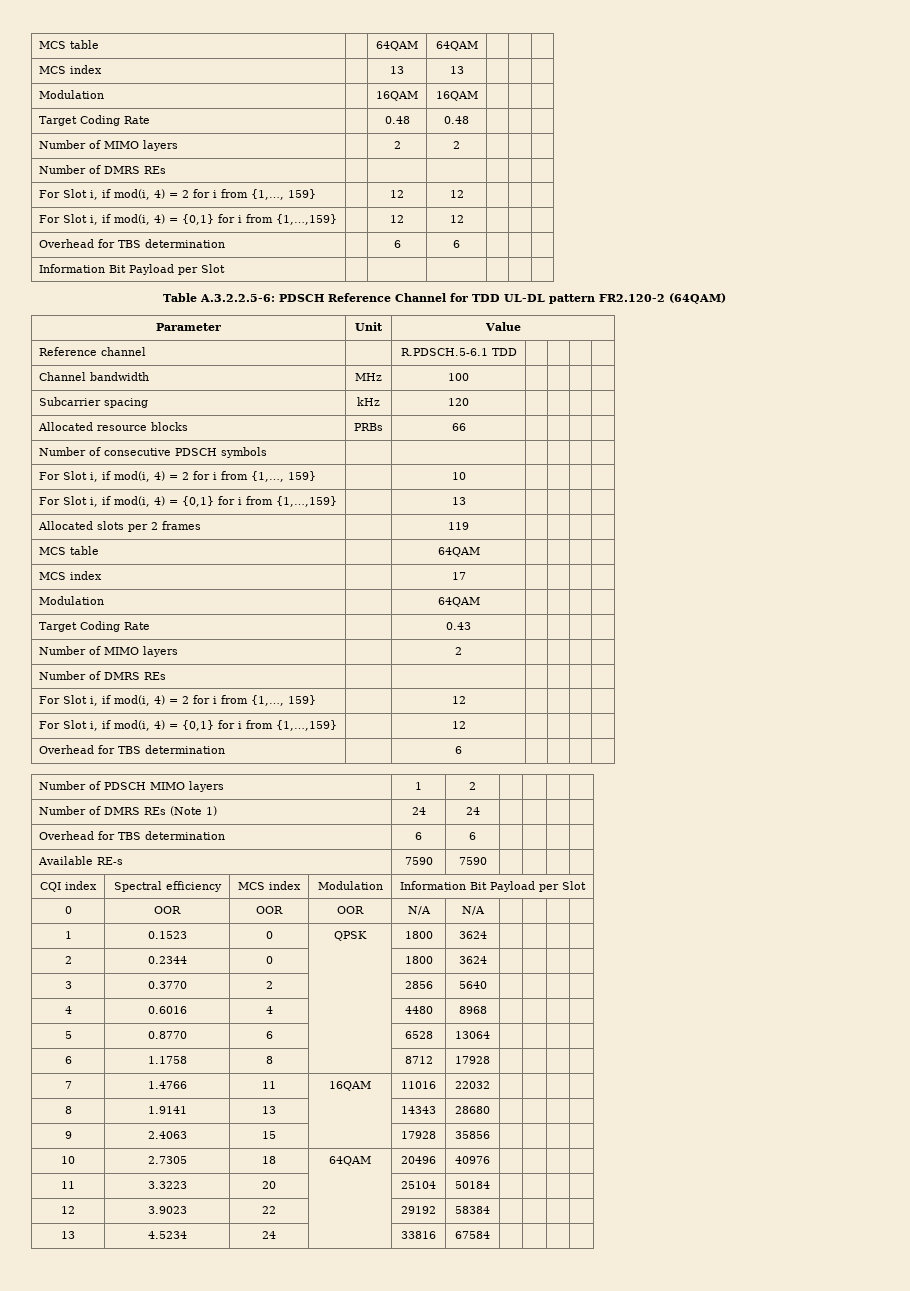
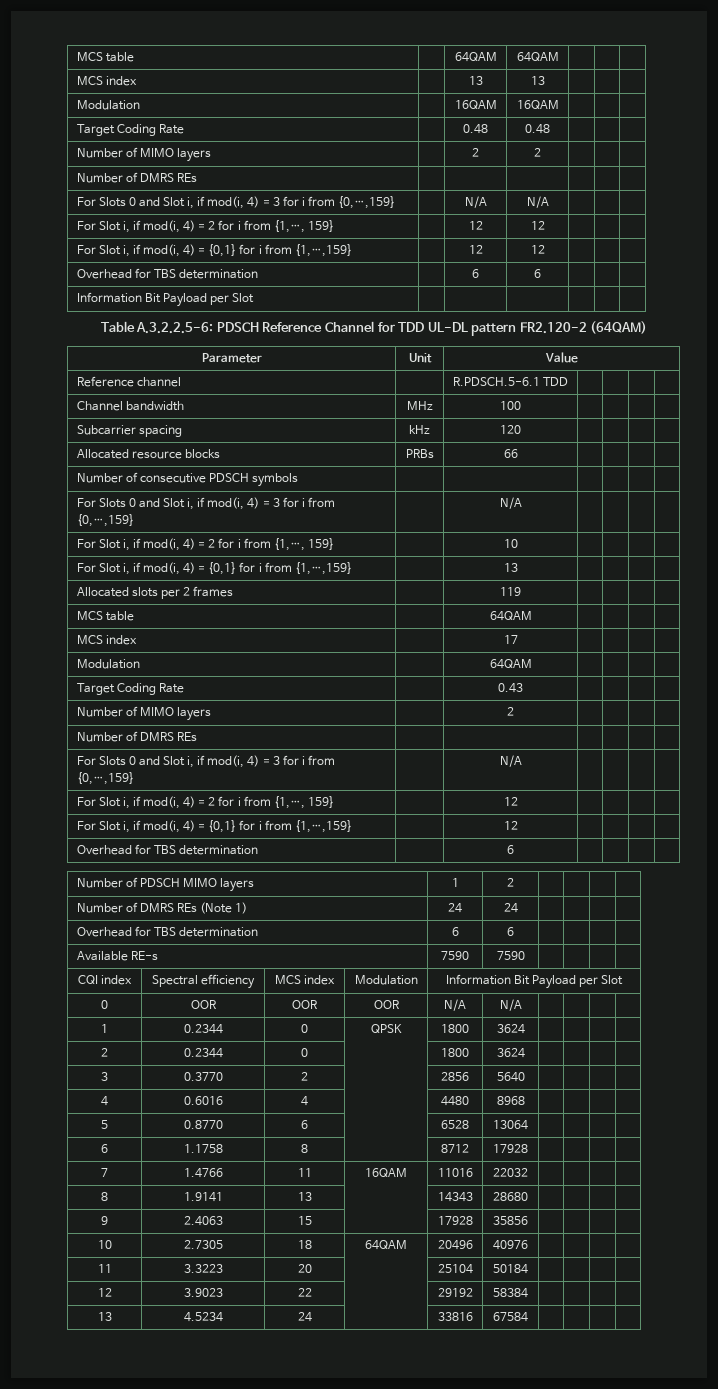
+ For Slots 0 and Slot i, if mod(i, 4) = 3 for i from {0,…,159} | | N/A | N/A | | |
  Number of consecutive PDSCH symbols | | | | | |
+ For Slots 0 and Slot i, if mod(i, 4) = 3 for i from {0,…,159} | | N/A | | | |
  Number of MIMO layers | | 2 | | | |
  Number of DMRS REs | | | | | |
+ For Slots 0 and Slot i, if mod(i, 4) = 3 for i from {0,…,159} | | N/A | | | |
- 1 | 0.1523 | 0 | QPSK | 1800 | 3624 | | | |
+ 1 | 0.2344 | 0 | QPSK | 1800 | 3624 | | | |

